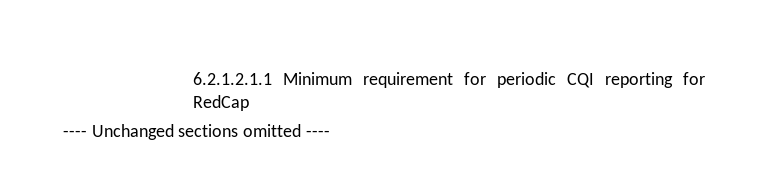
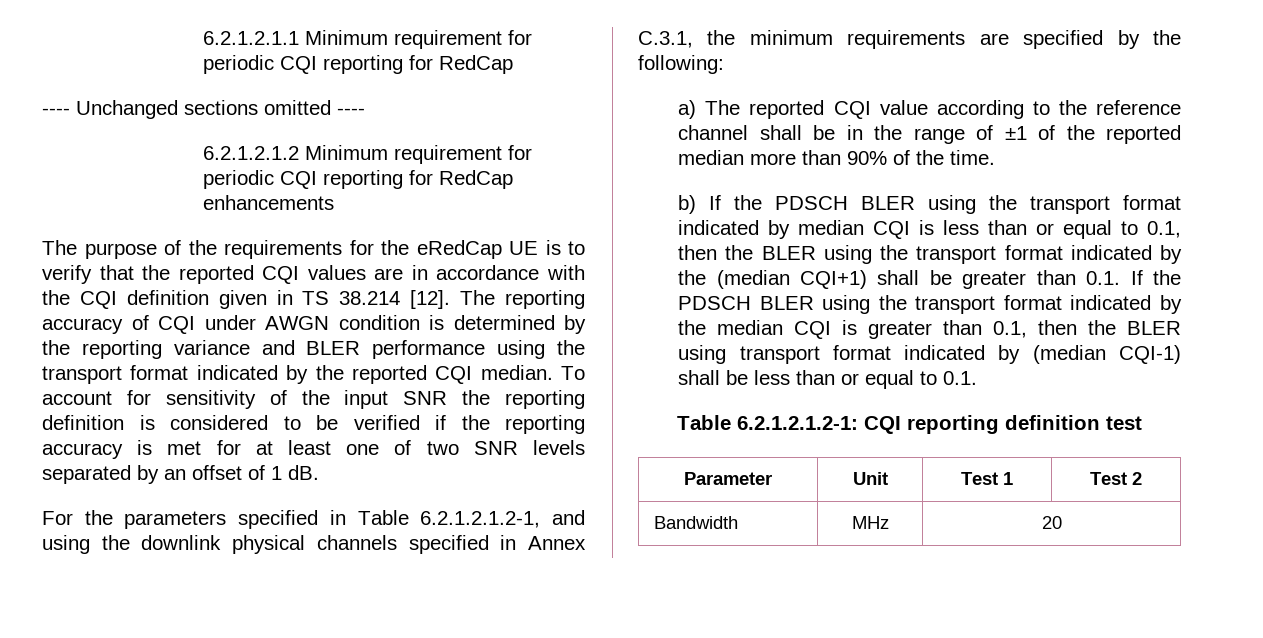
+ 6.2.1.2.1.2 Minimum requirement for periodic CQI reporting for RedCap enhancements
+ The purpose of the requirements for the eRedCap UE is to verify that the reported CQI values are in accordance with the CQI definition given in TS 38.214 [12]. The reporting accuracy of CQI under AWGN condition is determined by the reporting variance and BLER performance using the transport format indicated by the reported CQI median. To account for sensitivity of the input SNR the reporting definition is considered to be verified if the reporting accuracy is met for at least one of two SNR levels separated by an offset of 1 dB.
+ For the parameters specified in Table 6.2.1.2.1.2-1, and using the downlink physical channels specified in Annex C.3.1, the minimum requirements are specified by the following:
+ a) The reported CQI value according to the reference channel shall be in the range of ±1 of the reported median more than 90% of the time.
+ b) If the PDSCH BLER using the transport format indicated by median CQI is less than or equal to 0.1, then the BLER using the transport format indicated by the (median CQI+1) shall be greater than 0.1. If the PDSCH BLER using the transport format indicated by the median CQI is greater than 0.1, then the BLER using transport format indicated by (median CQI-1) shall be less than or equal to 0.1.
+ Table 6.2.1.2.1.2-1: CQI reporting definition test
+ Parameter | Unit | Test 1 | Test 2
+ Bandwidth | MHz | 20

